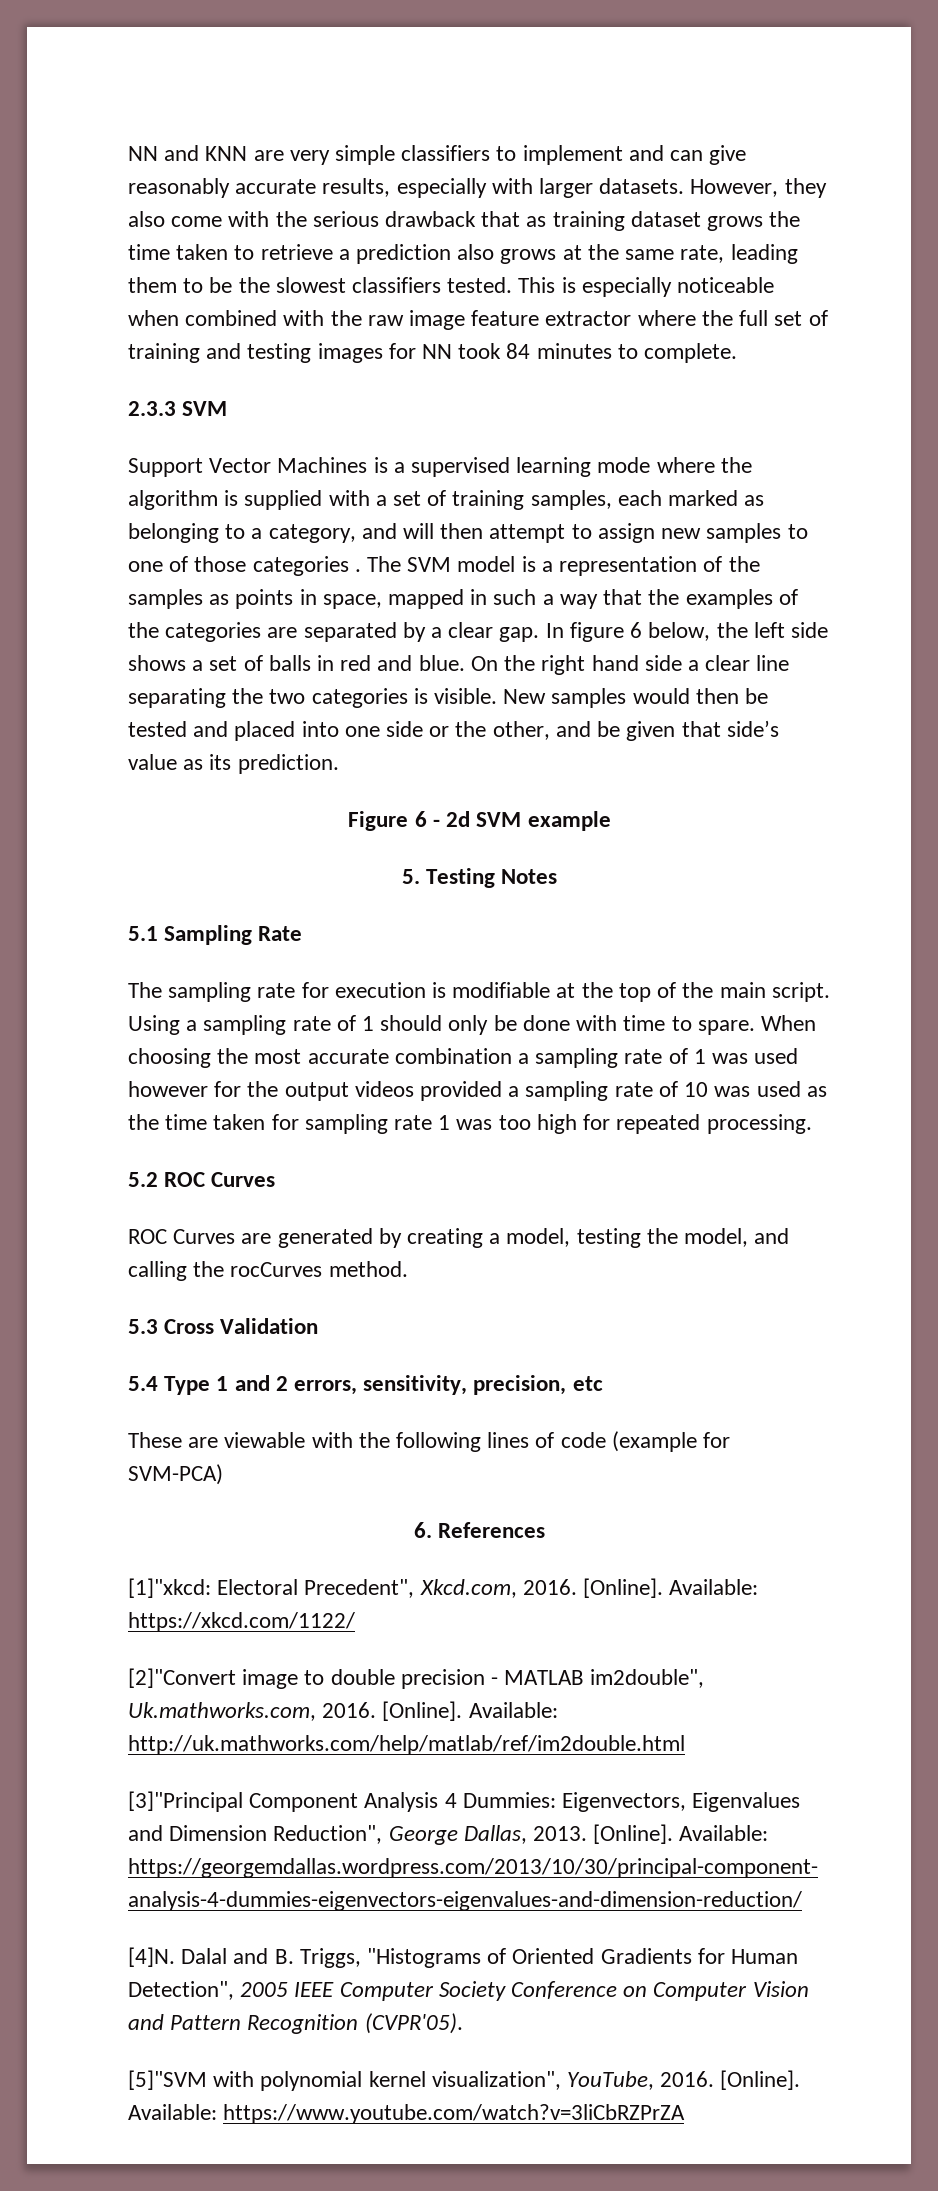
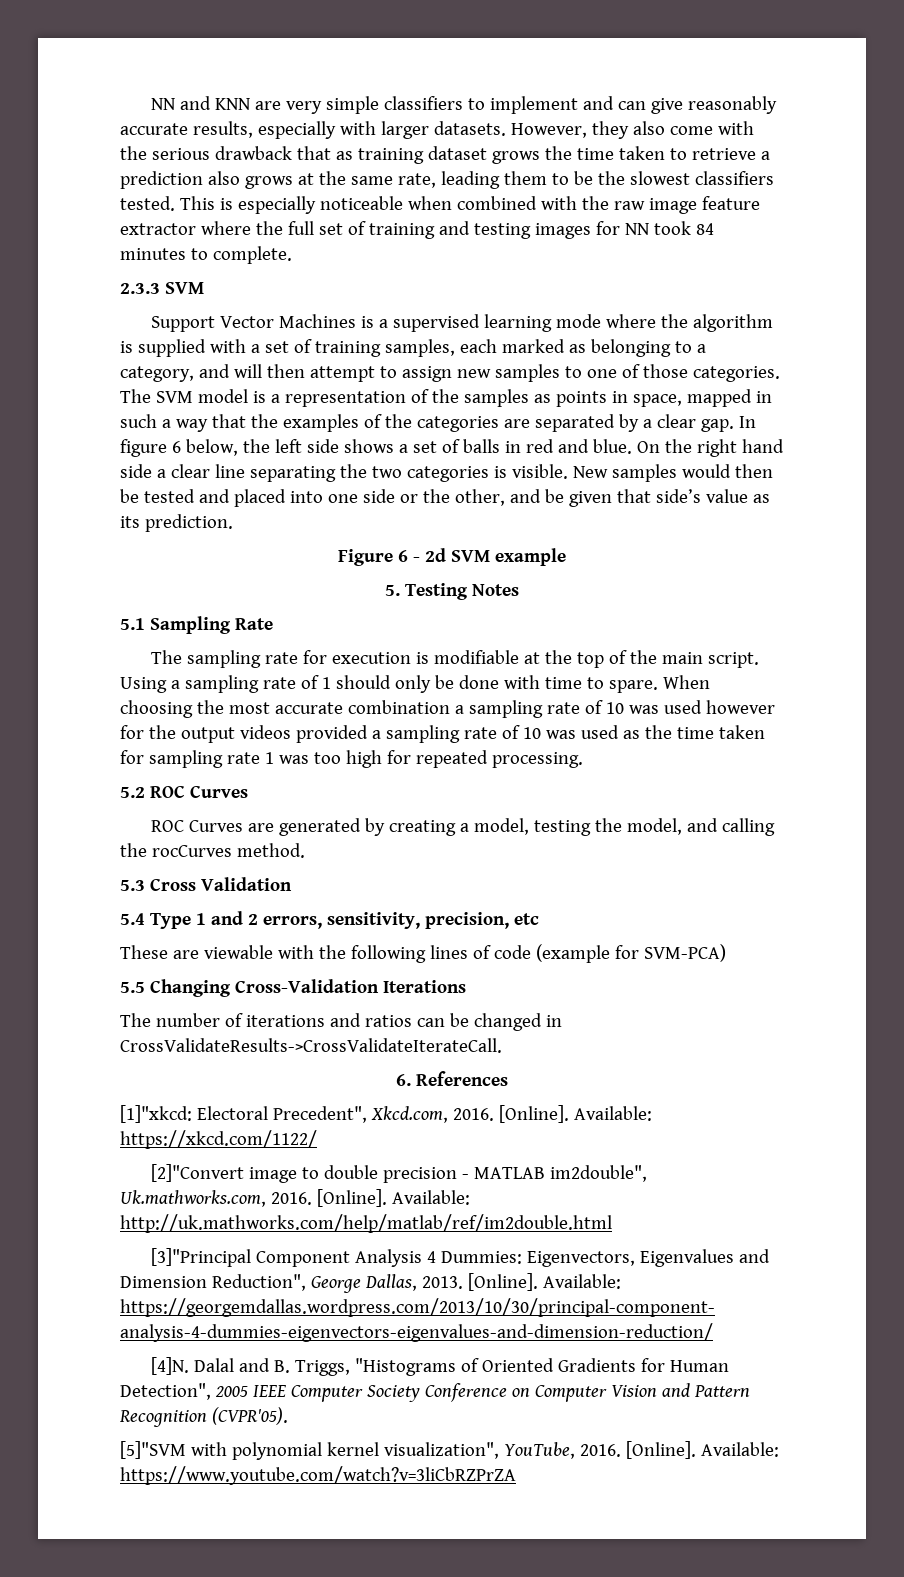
- Support Vector Machines is a supervised learning mode where the algorithm is supplied with a set of training samples, each marked as belonging to a category, and will then attempt to assign new samples to one of those categories .
+ Support Vector Machines is a supervised learning mode where the algorithm is supplied with a set of training samples, each marked as belonging to a category, and will then attempt to assign new samples to one of those categories.
- When choosing the most accurate combination a sampling rate of 1 was used however for the output videos provided a sampling rate of 10 was used as the time taken for sampling rate 1 was too high for repeated processing.
+ When choosing the most accurate combination a sampling rate of 10 was used however for the output videos provided a sampling rate of 10 was used as the time taken for sampling rate 1 was too high for repeated processing.
+ 5.5 Changing Cross-Validation Iterations
+ The number of iterations and ratios can be changed in CrossValidateResults->CrossValidateIterateCall.

